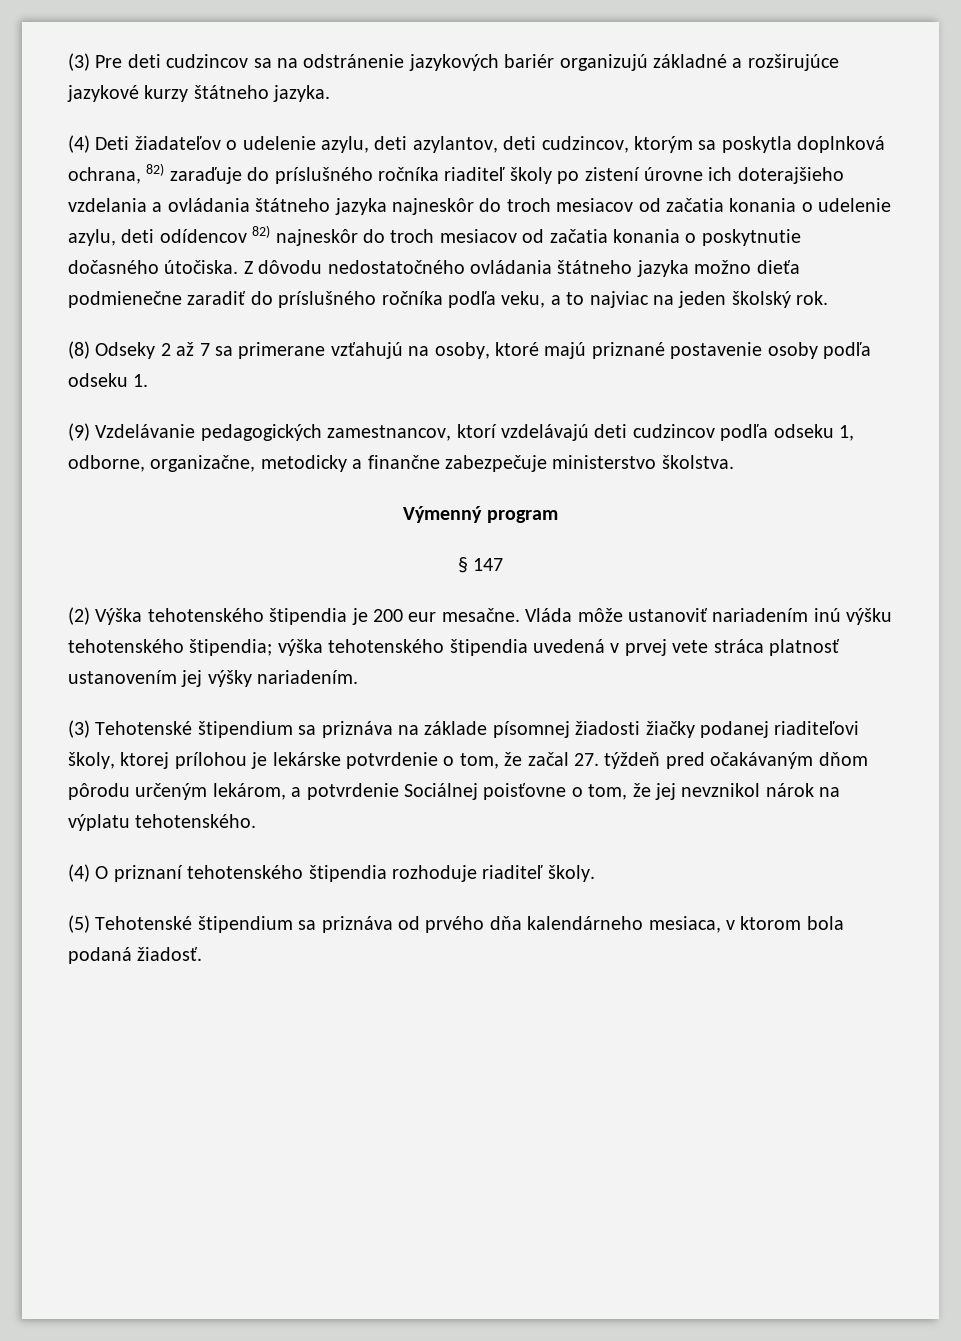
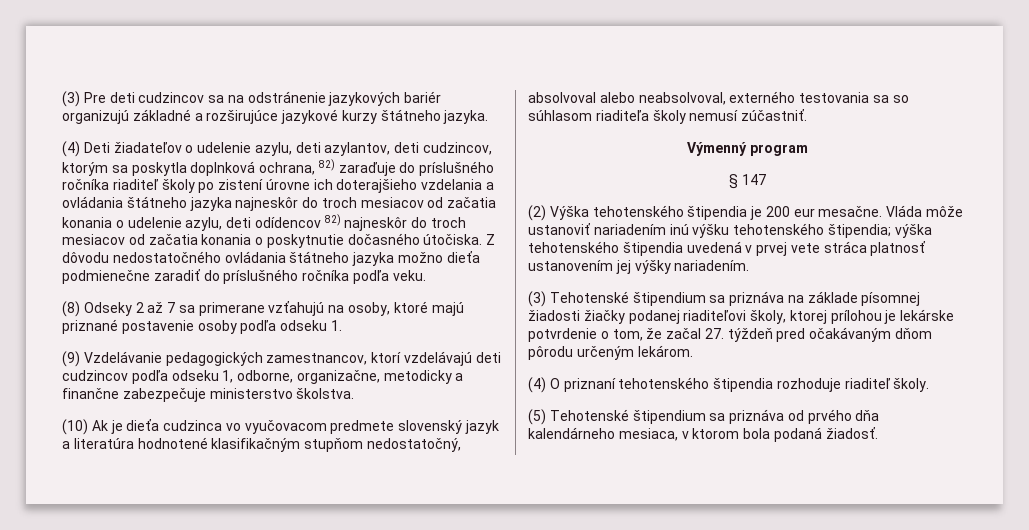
- Z dôvodu nedostatočného ovládania štátneho jazyka možno dieťa podmienečne zaradiť do príslušného ročníka podľa veku, a to najviac na jeden školský rok.
+ Z dôvodu nedostatočného ovládania štátneho jazyka možno dieťa podmienečne zaradiť do príslušného ročníka podľa veku.
+ (10) Ak je dieťa cudzinca vo vyučovacom predmete slovenský jazyk a literatúra hodnotené klasifikačným stupňom nedostatočný, absolvoval alebo neabsolvoval, externého testovania sa so súhlasom riaditeľa školy nemusí zúčastniť.
- (3) Tehotenské štipendium sa priznáva na základe písomnej žiadosti žiačky podanej riaditeľovi školy, ktorej prílohou je lekárske potvrdenie o tom, že začal 27. týždeň pred očakávaným dňom pôrodu určeným lekárom, a potvrdenie Sociálnej poisťovne o tom, že jej nevznikol nárok na výplatu tehotenského.
+ (3) Tehotenské štipendium sa priznáva na základe písomnej žiadosti žiačky podanej riaditeľovi školy, ktorej prílohou je lekárske potvrdenie o tom, že začal 27. týždeň pred očakávaným dňom pôrodu určeným lekárom.

